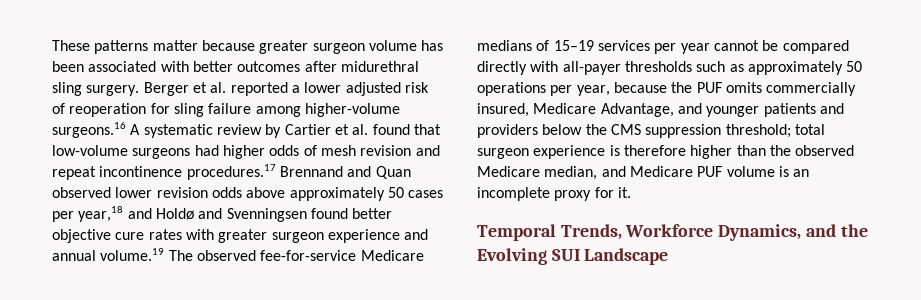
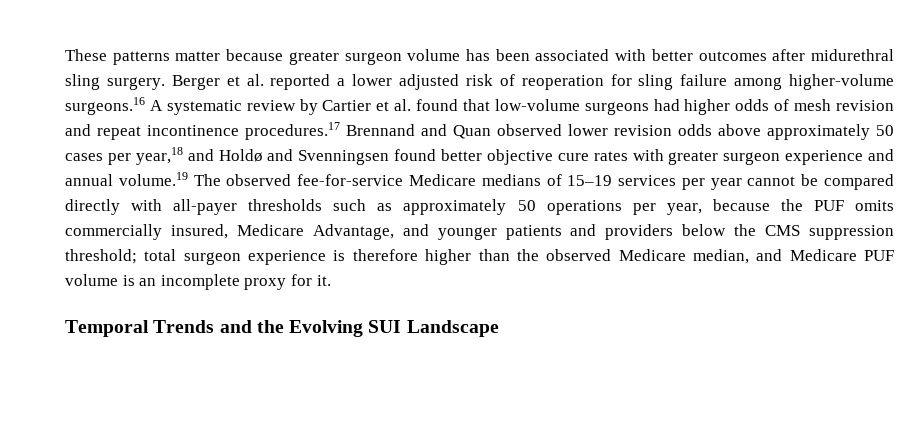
- Temporal Trends, Workforce Dynamics, and the Evolving SUI Landscape
+ Temporal Trends and the Evolving SUI Landscape

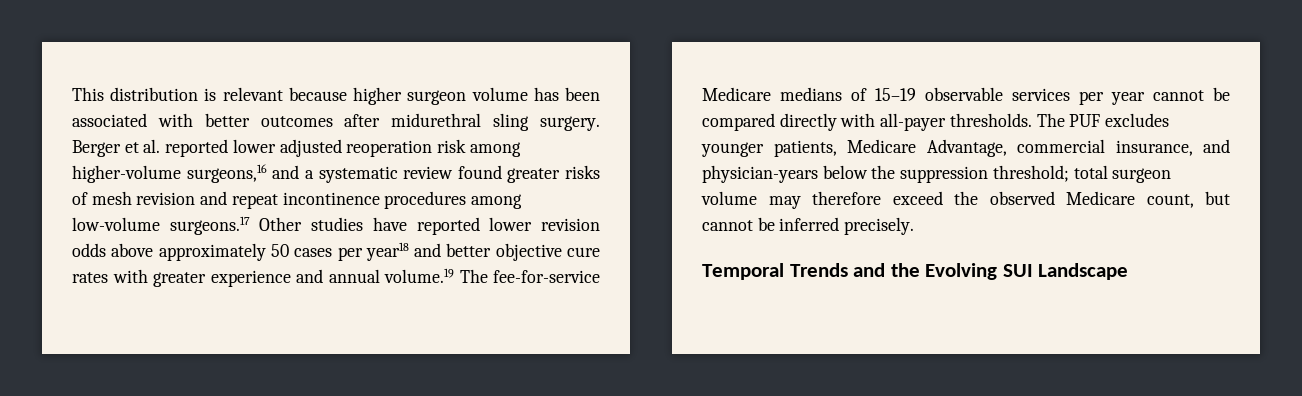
- These patterns matter because greater surgeon volume has been associated with better outcomes after midurethral sling surgery.
+ This distribution is relevant because higher surgeon volume has been associated with better outcomes after midurethral sling surgery.
- Berger et al. reported a lower adjusted risk of reoperation for sling failure among higher-volume surgeons.16 A systematic review by Cartier et al. found that low-volume surgeons had higher odds of mesh revision and repeat incontinence procedures.17 Brennand and Quan observed lower revision odds above approximately 50 cases per year,18 and Holdø and Svenningsen found better objective cure rates with greater surgeon experience and annual volume.19 The observed fee-for-service Medicare medians of 15–19 services per year cannot be compared directly with all-payer thresholds such as approximately 50 operations per year, because the PUF omits commercially insured, Medicare Advantage, and younger patients and providers below the CMS suppression threshold; total surgeon experience is therefore higher than the observed Medicare median, and Medicare PUF volume is an incomplete proxy for it.
+ Berger et al. reported lower adjusted reoperation risk among higher-volume surgeons,16 and a systematic review found greater risks of mesh revision and repeat incontinence procedures among low-volume surgeons.17 Other studies have reported lower revision odds above approximately 50 cases per year18 and better objective cure rates with greater experience and annual volume.19 The fee-for-service Medicare medians of 15–19 observable services per year cannot be compared directly with all-payer thresholds. The PUF excludes younger patients, Medicare Advantage, commercial insurance, and physician-years below the suppression threshold; total surgeon volume may therefore exceed the observed Medicare count, but cannot be inferred precisely.

